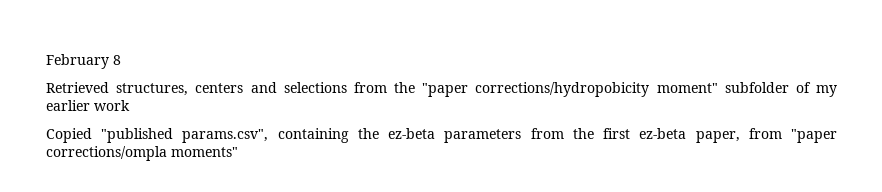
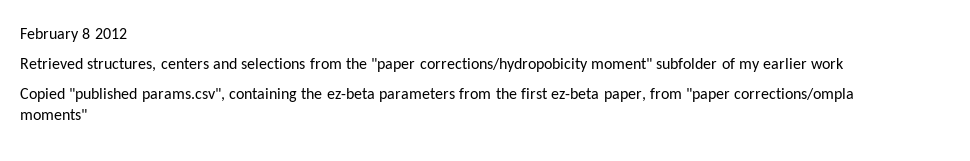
- February 8
+ February 8 2012

